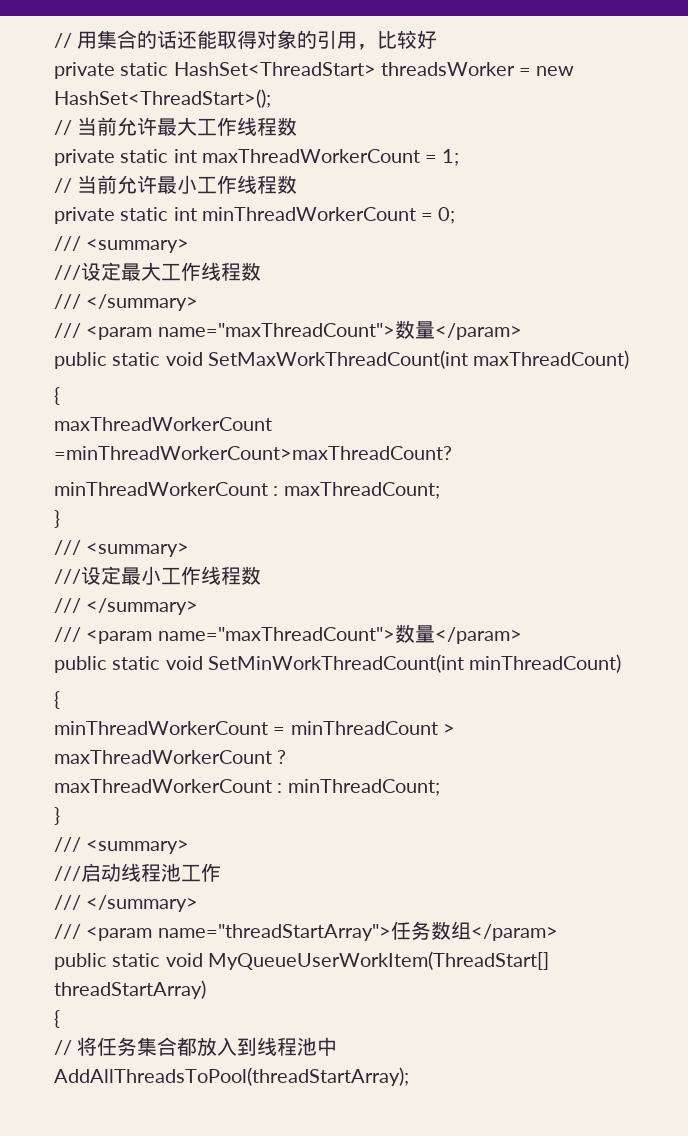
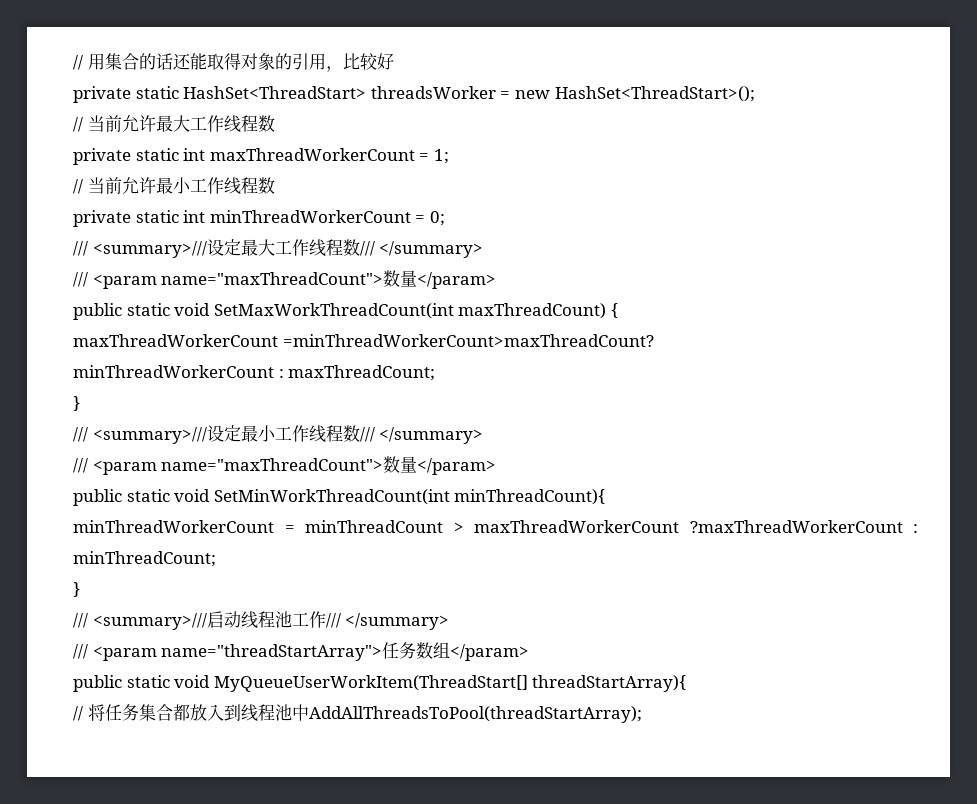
  private static int minThreadWorkerCount = 0;
- /// <summary>
- ///设定最大工作线程数
- /// </summary>
+ /// <summary>///设定最大工作线程数/// </summary>
- public static void SetMaxWorkThreadCount(int maxThreadCount)
- {
+ public static void SetMaxWorkThreadCount(int maxThreadCount) {
  minThreadWorkerCount : maxThreadCount;
  }
- /// <summary>
- ///设定最小工作线程数
- /// </summary>
+ /// <summary>///设定最小工作线程数/// </summary>
- public static void SetMinWorkThreadCount(int minThreadCount)
- {
+ public static void SetMinWorkThreadCount(int minThreadCount){
- minThreadWorkerCount = minThreadCount > maxThreadWorkerCount ?
- maxThreadWorkerCount : minThreadCount;
+ minThreadWorkerCount = minThreadCount > maxThreadWorkerCount ?maxThreadWorkerCount : minThreadCount;
  }
- /// <summary>
- ///启动线程池工作
- /// </summary>
+ /// <summary>///启动线程池工作/// </summary>
- public static void MyQueueUserWorkItem(ThreadStart[] threadStartArray)
- {
+ public static void MyQueueUserWorkItem(ThreadStart[] threadStartArray){

